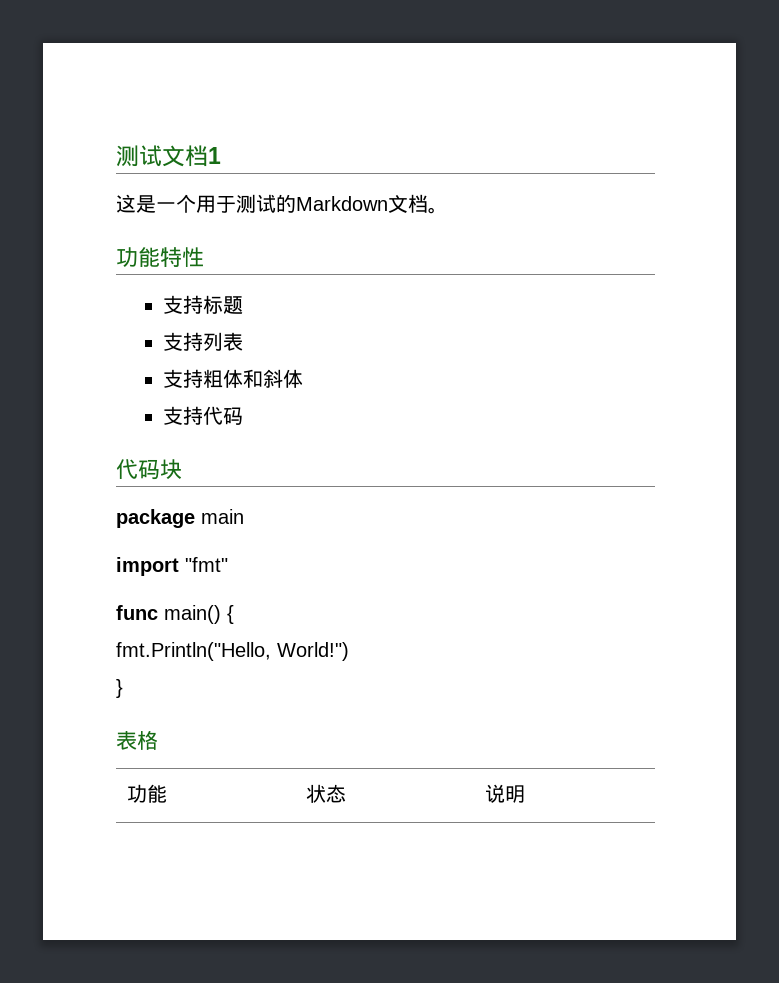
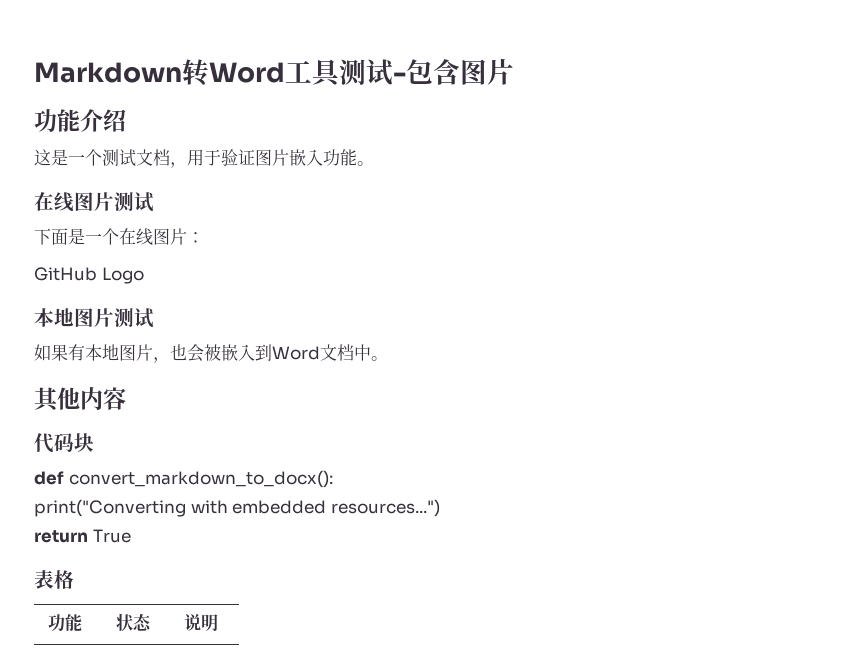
- 测试文档1
- 这是一个用于测试的Markdown文档。
- 功能特性
- 支持标题
- 支持列表
- 支持粗体和斜体
- 支持代码
+ Markdown转Word工具测试-包含图片
+ 功能介绍
+ 这是一个测试文档，用于验证图片嵌入功能。
+ 在线图片测试
+ 下面是一个在线图片：
+ GitHub Logo
+ 本地图片测试
+ 如果有本地图片，也会被嵌入到Word文档中。
+ 其他内容
  代码块
- package main
- import "fmt"
- func main() {
- fmt.Println("Hello, World!")
- }
+ def convert_markdown_to_docx():
+ print("Converting with embedded resources...")
+ return True

